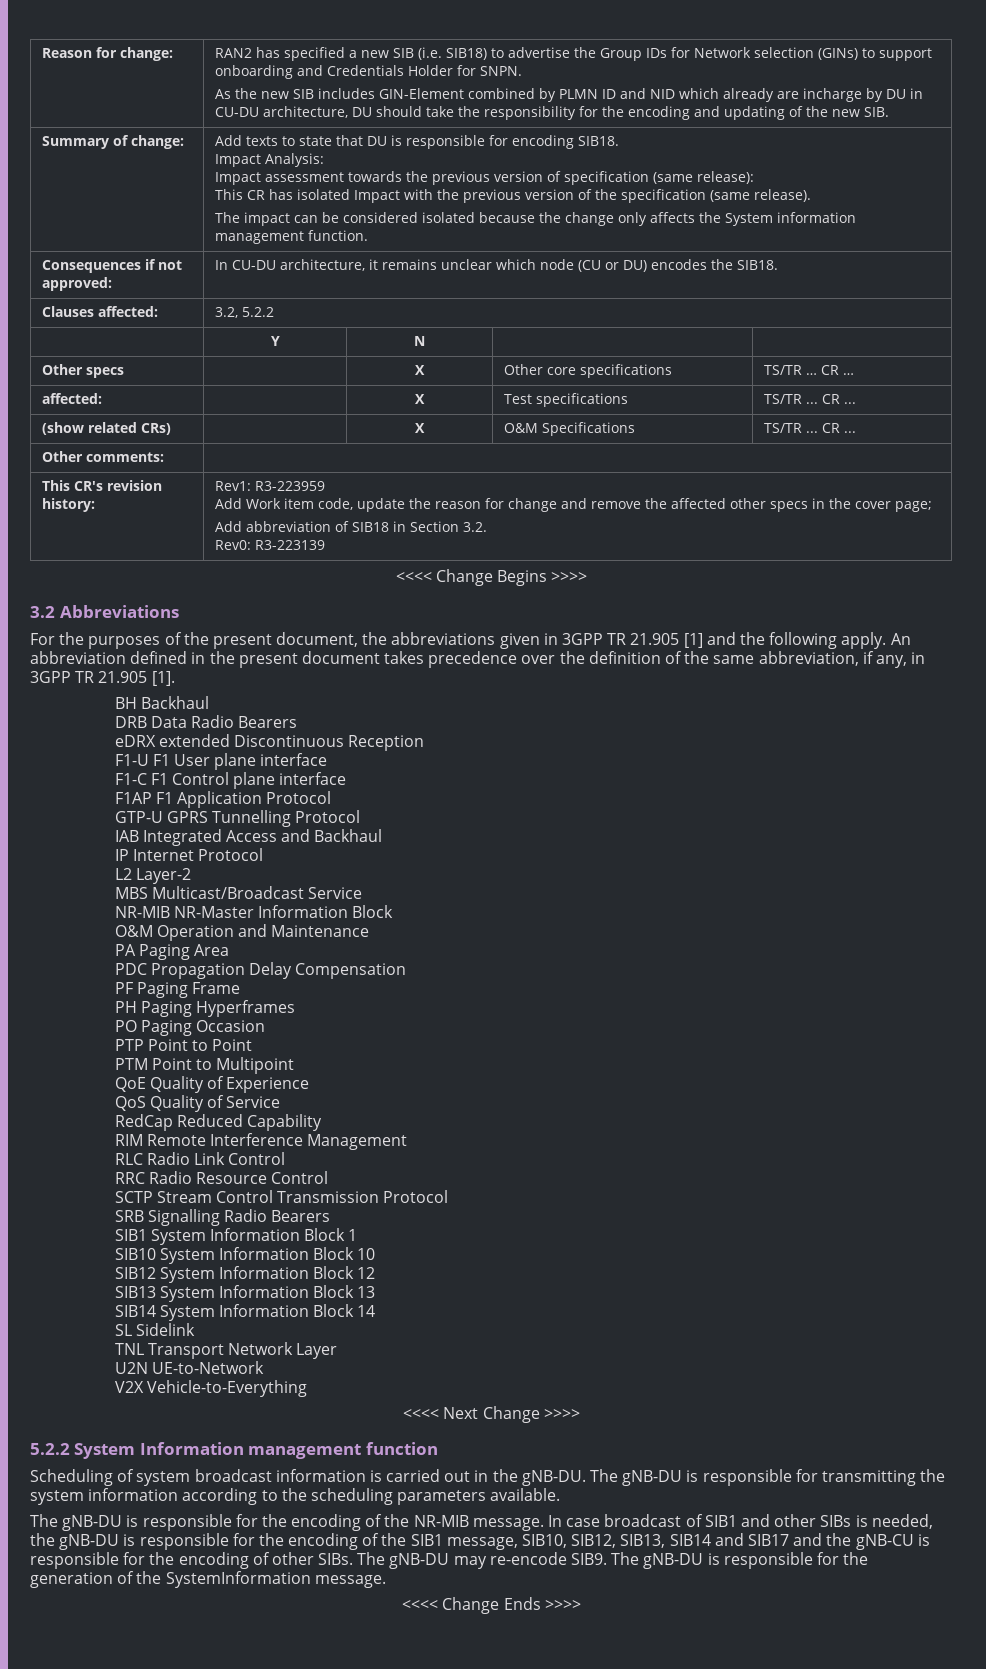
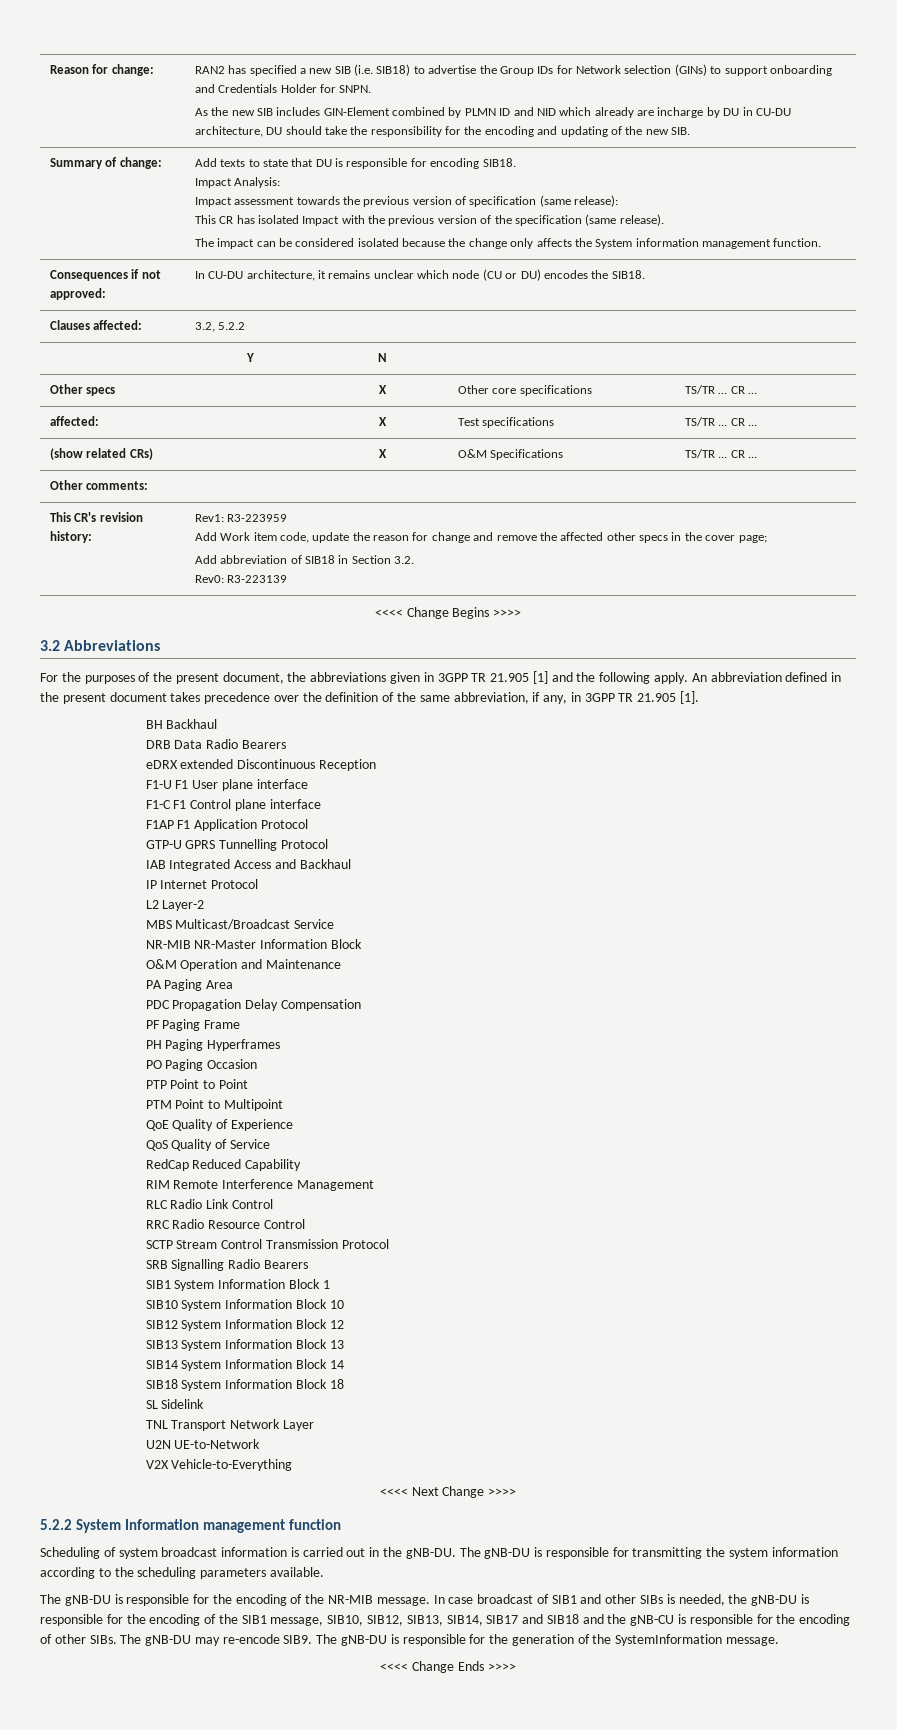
+ SIB18 System Information Block 18
- In case broadcast of SIB1 and other SIBs is needed, the gNB-DU is responsible for the encoding of the SIB1 message, SIB10, SIB12, SIB13, SIB14 and SIB17 and the gNB-CU is responsible for the encoding of other SIBs.
+ In case broadcast of SIB1 and other SIBs is needed, the gNB-DU is responsible for the encoding of the SIB1 message, SIB10, SIB12, SIB13, SIB14, SIB17 and SIB18 and the gNB-CU is responsible for the encoding of other SIBs.

